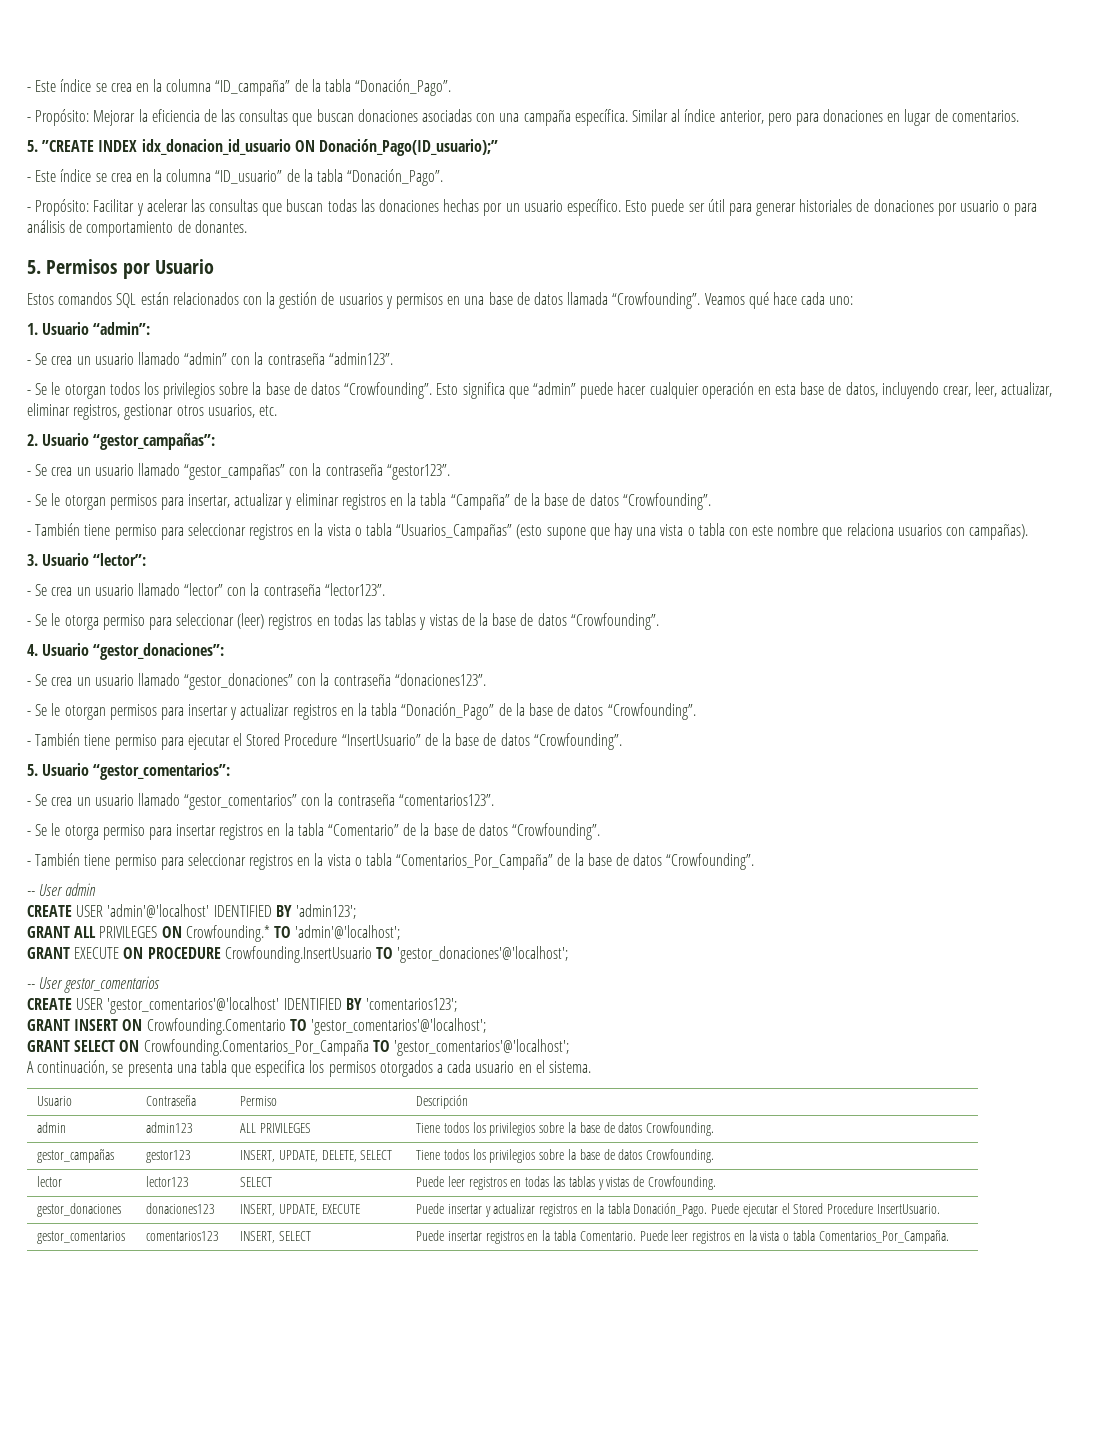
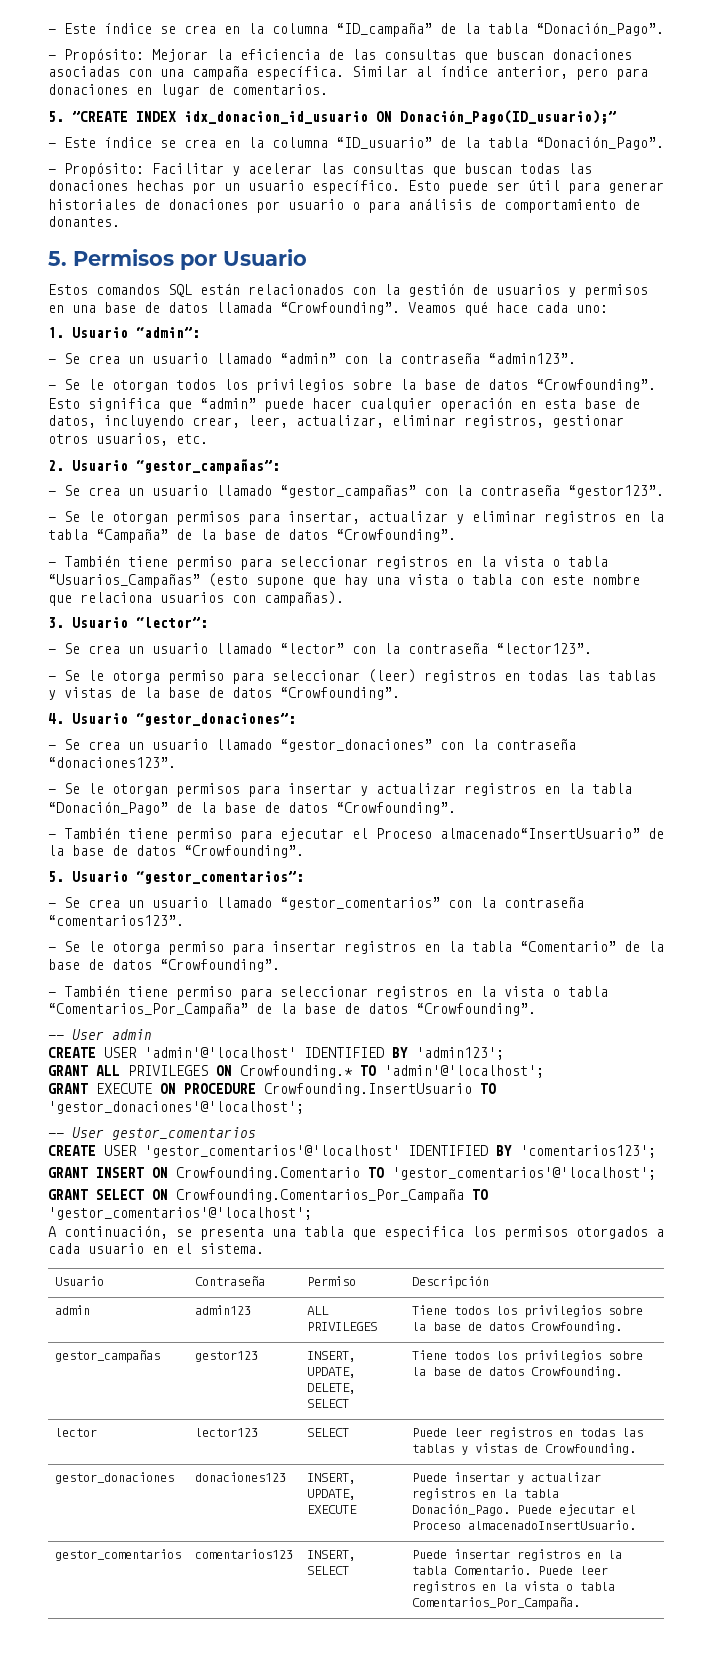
- - También tiene permiso para ejecutar el Stored Procedure “InsertUsuario” de la base de datos “Crowfounding”.
+ - También tiene permiso para ejecutar el Proceso almacenado“InsertUsuario” de la base de datos “Crowfounding”.
- gestor_donaciones | donaciones123 | INSERT, UPDATE, EXECUTE | Puede insertar y actualizar registros en la tabla Donación_Pago. Puede ejecutar el Stored Procedure InsertUsuario.
+ gestor_donaciones | donaciones123 | INSERT, UPDATE, EXECUTE | Puede insertar y actualizar registros en la tabla Donación_Pago. Puede ejecutar el Proceso almacenadoInsertUsuario.

